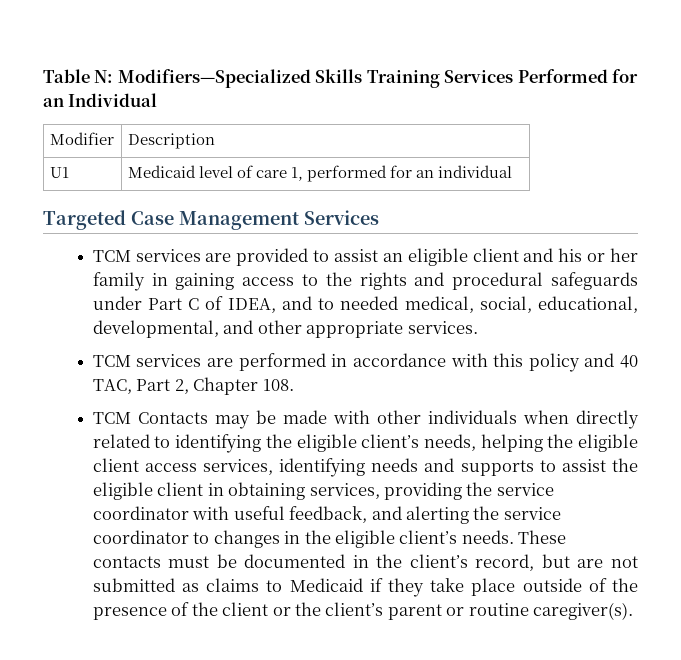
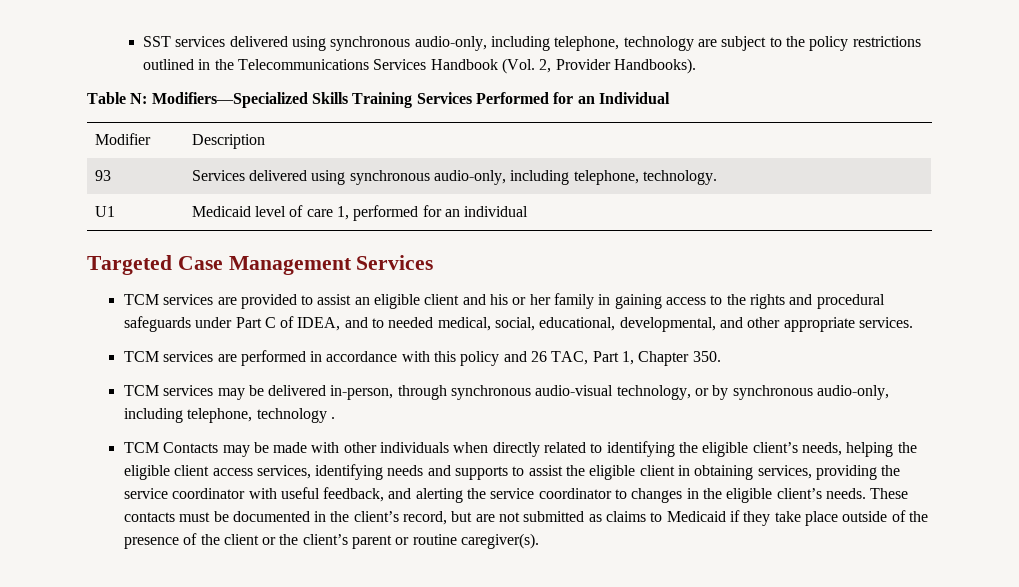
+ SST services delivered using synchronous audio-only, including telephone, technology are subject to the policy restrictions outlined in the Telecommunications Services Handbook (Vol. 2, Provider Handbooks).
+ 93 | Services delivered using synchronous audio-only, including telephone, technology.
- TCM services are performed in accordance with this policy and 40 TAC, Part 2, Chapter 108.
+ TCM services are performed in accordance with this policy and 26 TAC, Part 1, Chapter 350.
+ TCM services may be delivered in-person, through synchronous audio-visual technology, or by synchronous audio-only, including telephone, technology .

